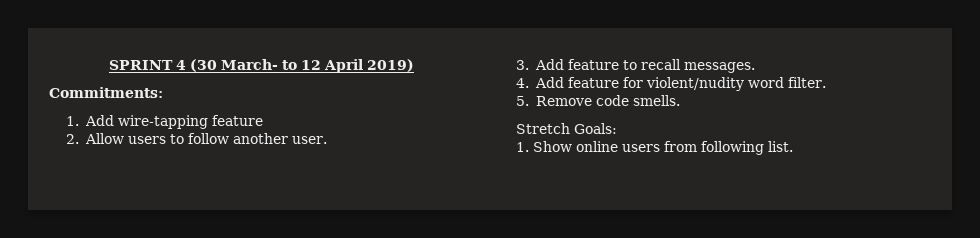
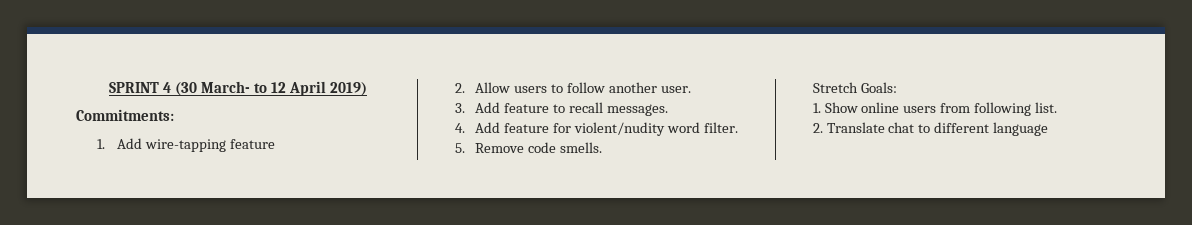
+ 2. Translate chat to different language

